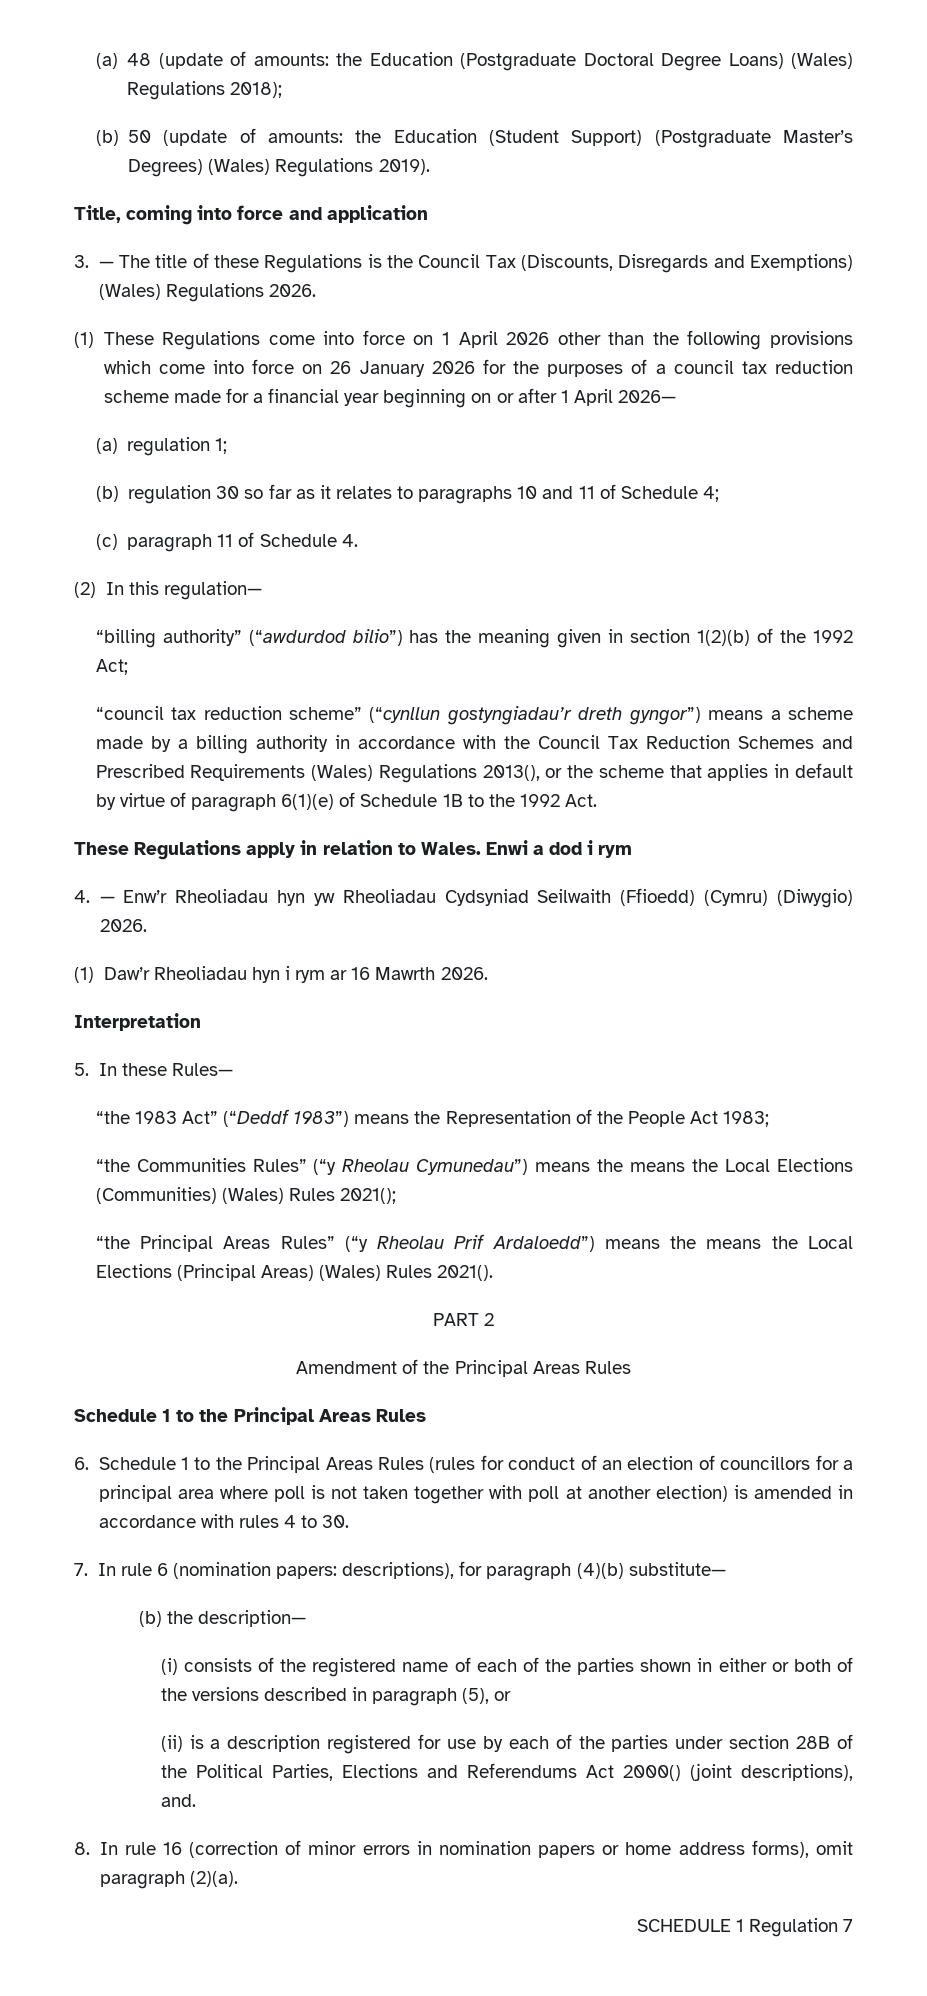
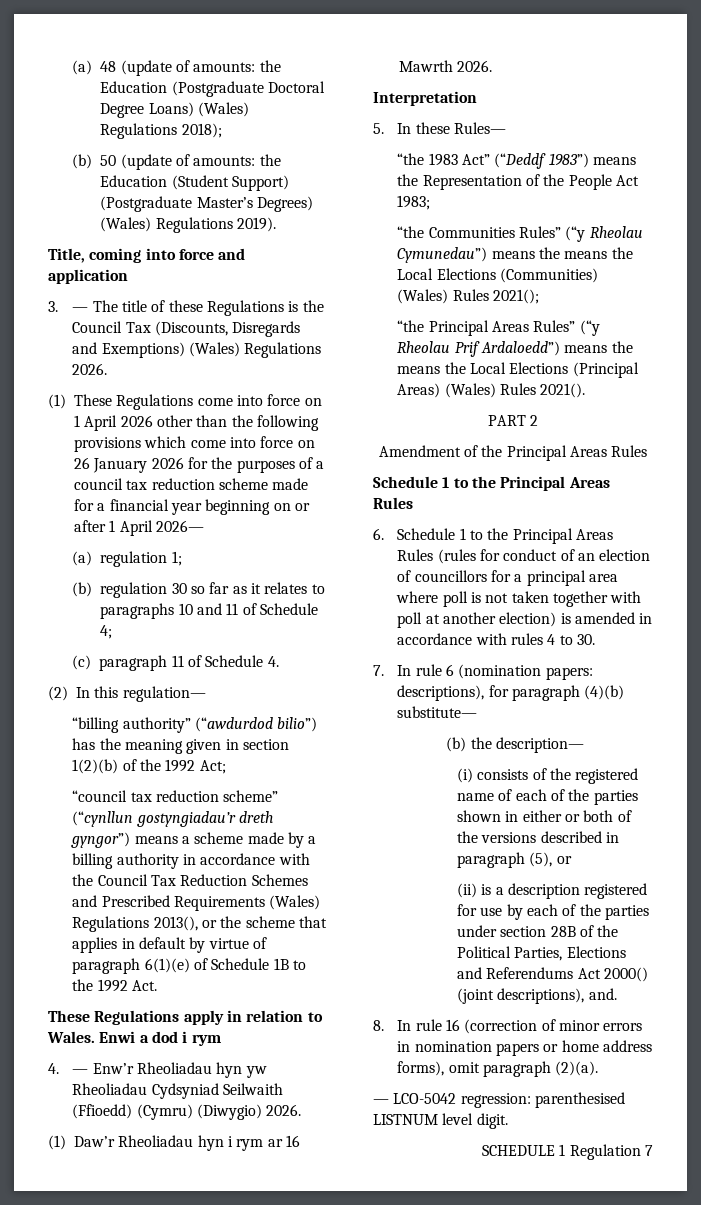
+ — LCO-5042 regression: parenthesised LISTNUM level digit.

